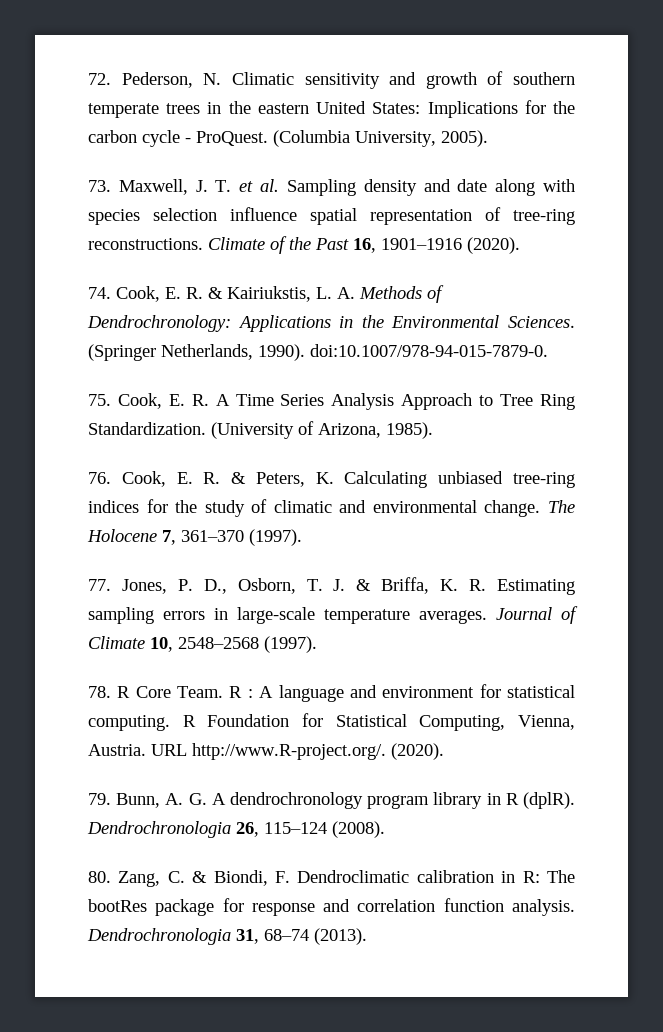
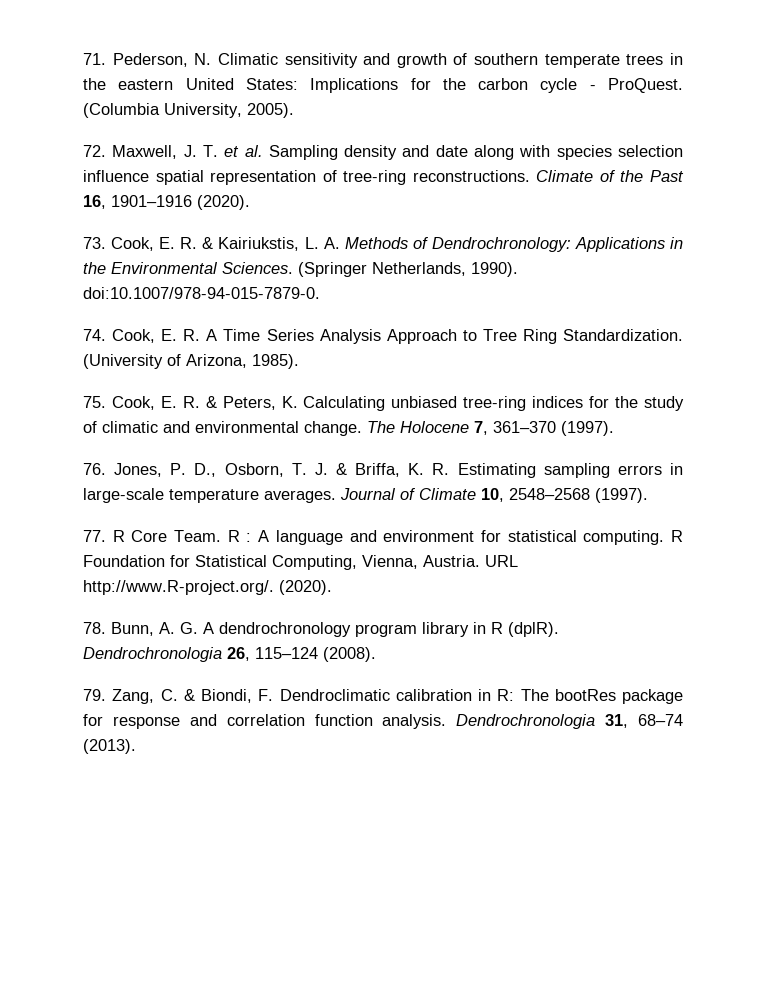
- 72. Pederson, N. Climatic sensitivity and growth of southern temperate trees in the eastern United States: Implications for the carbon cycle - ProQuest.
+ 71. Pederson, N. Climatic sensitivity and growth of southern temperate trees in the eastern United States: Implications for the carbon cycle - ProQuest.
- 73. Maxwell, J. T. et al. Sampling density and date along with species selection influence spatial representation of tree-ring reconstructions.
+ 72. Maxwell, J. T. et al. Sampling density and date along with species selection influence spatial representation of tree-ring reconstructions.
- 74. Cook, E. R. & Kairiukstis, L. A. Methods of Dendrochronology: Applications in the Environmental Sciences.
+ 73. Cook, E. R. & Kairiukstis, L. A. Methods of Dendrochronology: Applications in the Environmental Sciences.
- 75. Cook, E. R. A Time Series Analysis Approach to Tree Ring Standardization.
+ 74. Cook, E. R. A Time Series Analysis Approach to Tree Ring Standardization.
- 76. Cook, E. R. & Peters, K. Calculating unbiased tree-ring indices for the study of climatic and environmental change.
+ 75. Cook, E. R. & Peters, K. Calculating unbiased tree-ring indices for the study of climatic and environmental change.
- 77. Jones, P. D., Osborn, T. J. & Briffa, K. R. Estimating sampling errors in large-scale temperature averages.
+ 76. Jones, P. D., Osborn, T. J. & Briffa, K. R. Estimating sampling errors in large-scale temperature averages.
- 78. R Core Team.
+ 77. R Core Team.
- 79. Bunn, A. G. A dendrochronology program library in R (dplR).
+ 78. Bunn, A. G. A dendrochronology program library in R (dplR).
- 80. Zang, C. & Biondi, F. Dendroclimatic calibration in R: The bootRes package for response and correlation function analysis.
+ 79. Zang, C. & Biondi, F. Dendroclimatic calibration in R: The bootRes package for response and correlation function analysis.

